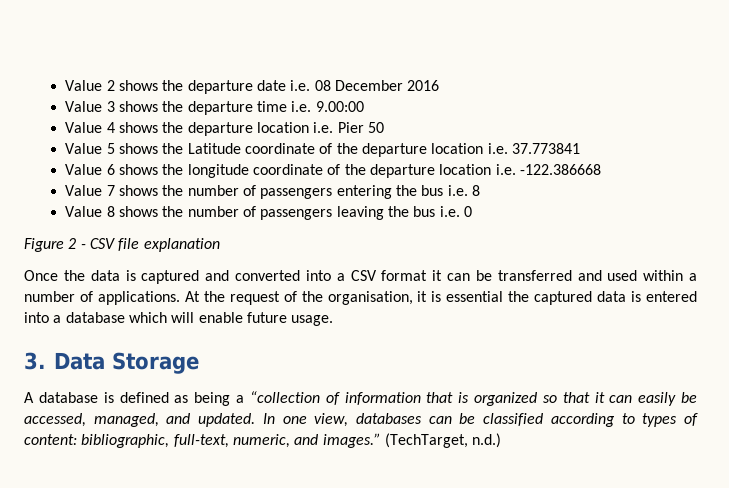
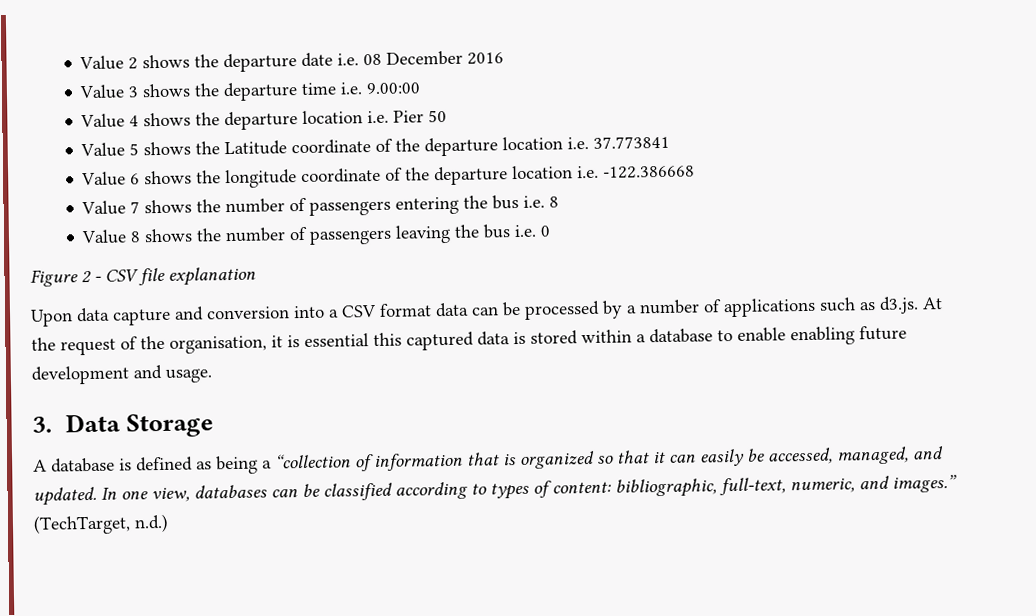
- Once the data is captured and converted into a CSV format it can be transferred and used within a number of applications. At the request of the organisation, it is essential the captured data is entered into a database which will enable future usage.
+ Upon data capture and conversion into a CSV format data can be processed by a number of applications such as d3.js. At the request of the organisation, it is essential this captured data is stored within a database to enable enabling future development and usage.

